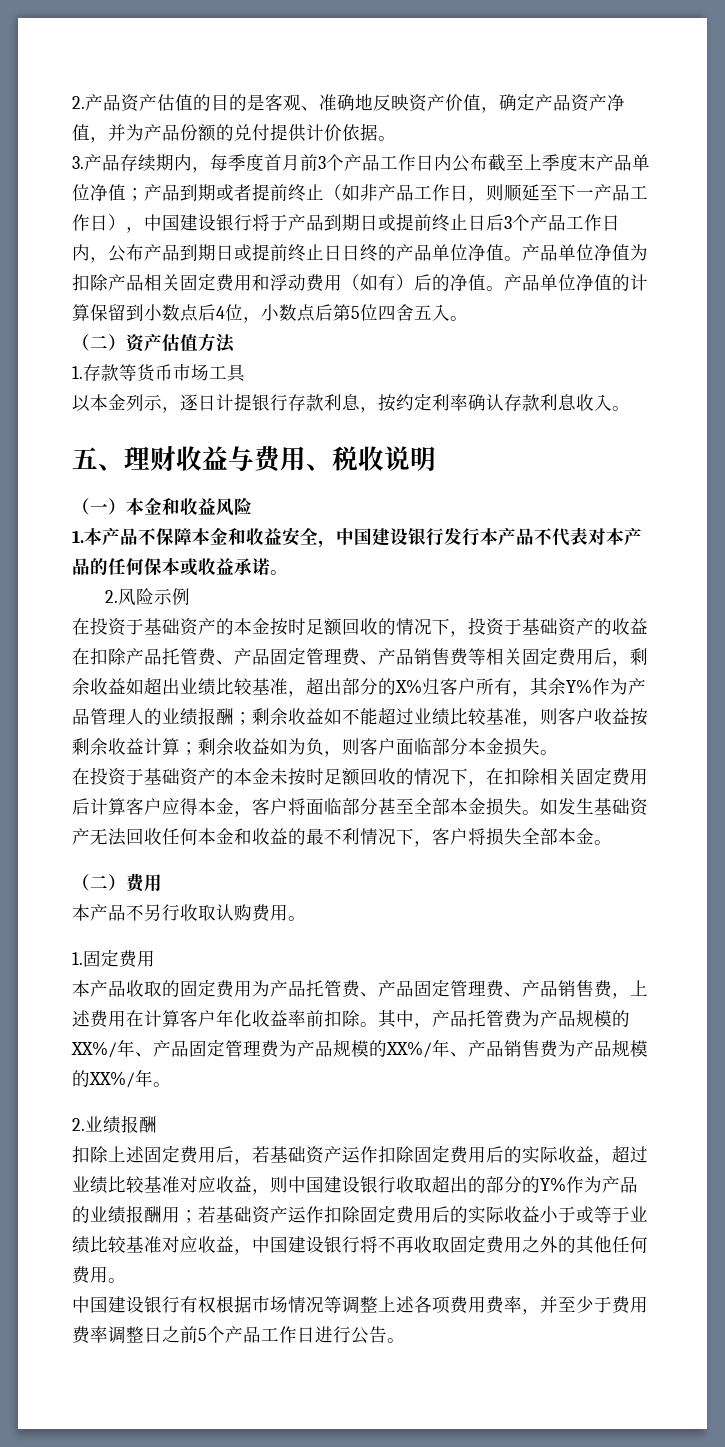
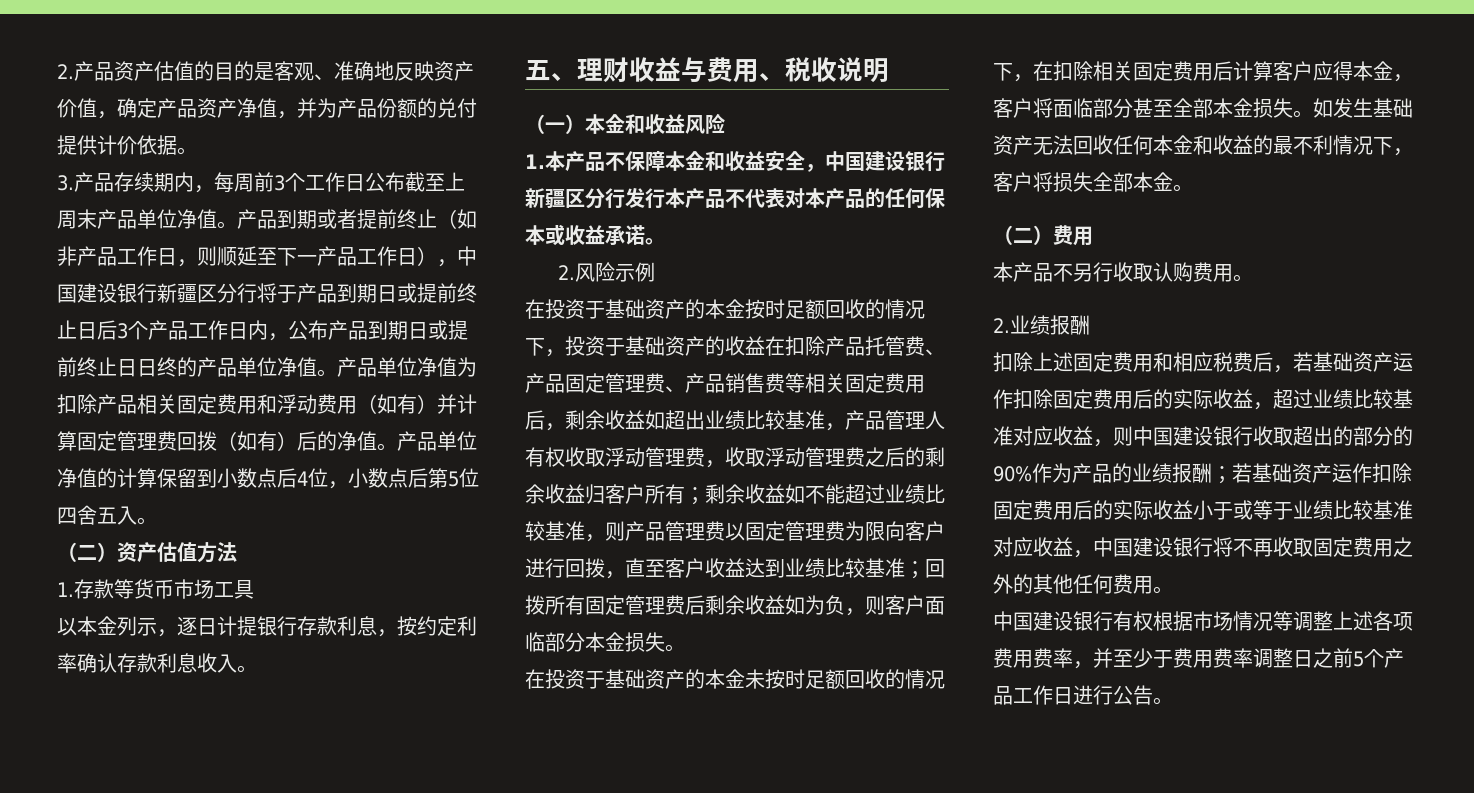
- 3.产品存续期内，每季度首月前3个产品工作日内公布截至上季度末产品单位净值；产品到期或者提前终止（如非产品工作日，则顺延至下一产品工作日），中国建设银行将于产品到期日或提前终止日后3个产品工作日内，公布产品到期日或提前终止日日终的产品单位净值。
+ 3.产品存续期内，每周前3个工作日公布截至上周末产品单位净值。产品到期或者提前终止（如非产品工作日，则顺延至下一产品工作日），中国建设银行新疆区分行将于产品到期日或提前终止日后3个产品工作日内，公布产品到期日或提前终止日日终的产品单位净值。
- 产品单位净值为扣除产品相关固定费用和浮动费用（如有）后的净值。
+ 产品单位净值为扣除产品相关固定费用和浮动费用（如有）并计算固定管理费回拨（如有）后的净值。
- 1.本产品不保障本金和收益安全，中国建设银行发行本产品不代表对本产品的任何保本或收益承诺。
+ 1.本产品不保障本金和收益安全，中国建设银行新疆区分行发行本产品不代表对本产品的任何保本或收益承诺。
- 在投资于基础资产的本金按时足额回收的情况下，投资于基础资产的收益在扣除产品托管费、产品固定管理费、产品销售费等相关固定费用后，剩余收益如超出业绩比较基准，超出部分的X%归客户所有，其余Y%作为产品管理人的业绩报酬；剩余收益如不能超过业绩比较基准，则客户收益按剩余收益计算；剩余收益如为负，则客户面临部分本金损失。
+ 在投资于基础资产的本金按时足额回收的情况下，投资于基础资产的收益在扣除产品托管费、产品固定管理费、产品销售费等相关固定费用后，剩余收益如超出业绩比较基准，产品管理人有权收取浮动管理费，收取浮动管理费之后的剩余收益归客户所有；剩余收益如不能超过业绩比较基准，则产品管理费以固定管理费为限向客户进行回拨，直至客户收益达到业绩比较基准；回拨所有固定管理费后剩余收益如为负，则客户面临部分本金损失。
- 1.固定费用
- 本产品收取的固定费用为产品托管费、产品固定管理费、产品销售费，上述费用在计算客户年化收益率前扣除。其中，产品托管费为产品规模的XX%/年、产品固定管理费为产品规模的XX%/年、产品销售费为产品规模的XX%/年。
- 扣除上述固定费用后，若基础资产运作扣除固定费用后的实际收益，超过业绩比较基准对应收益，则中国建设银行收取超出的部分的Y%作为产品的业绩报酬用；
+ 扣除上述固定费用和相应税费后，若基础资产运作扣除固定费用后的实际收益，超过业绩比较基准对应收益，则中国建设银行收取超出的部分的90%作为产品的业绩报酬；

